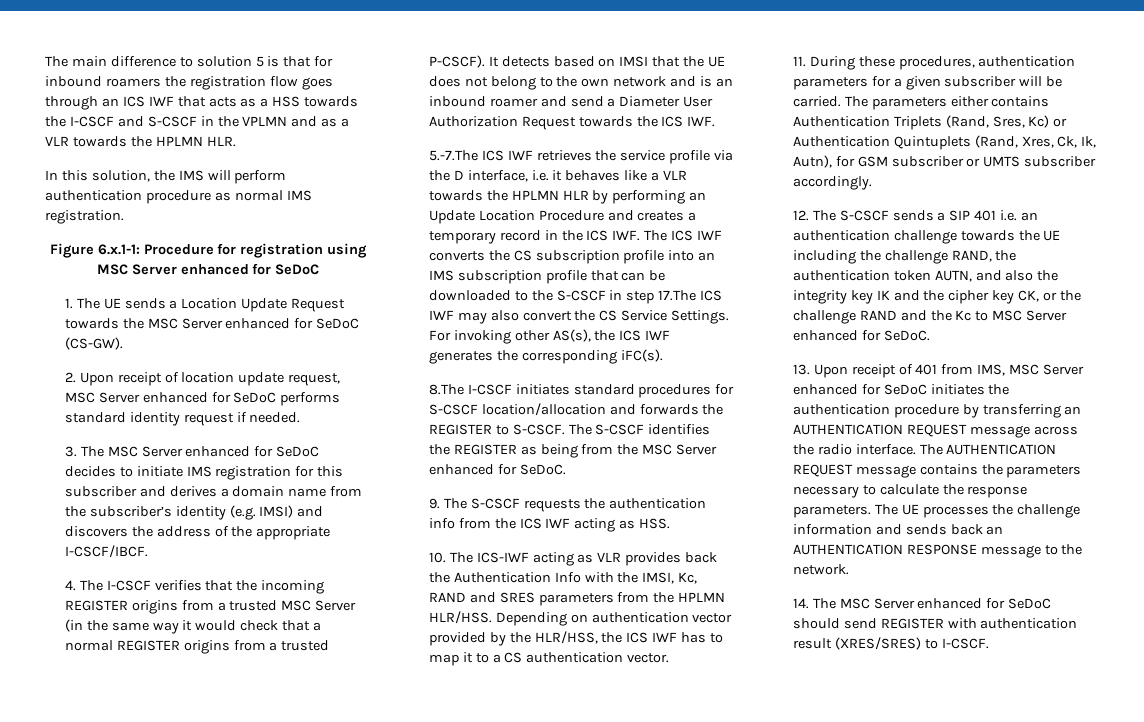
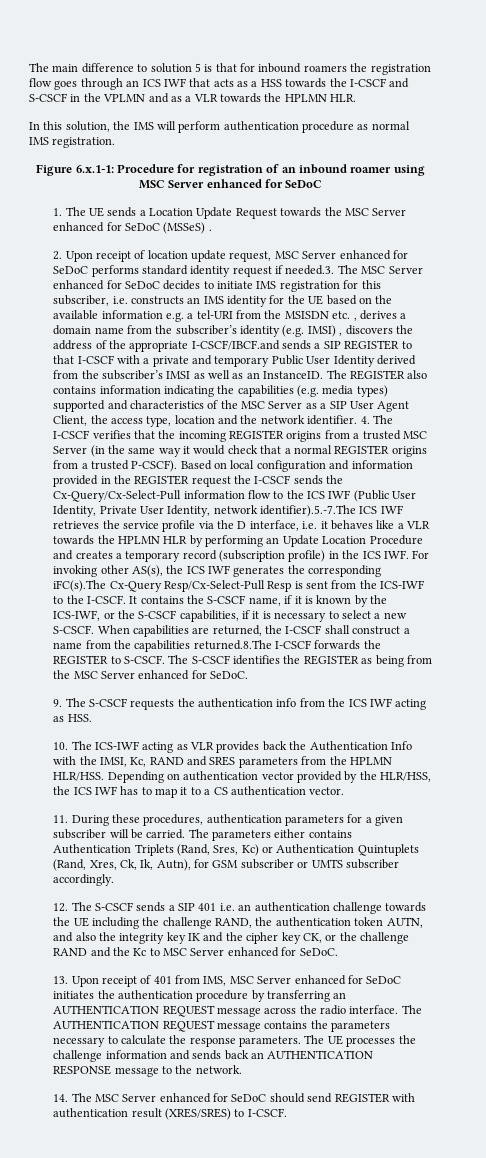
- Figure 6.x.1-1: Procedure for registration using MSC Server enhanced for SeDoC
+ Figure 6.x.1-1: Procedure for registration of an inbound roamer using MSC Server enhanced for SeDoC
- 1. The UE sends a Location Update Request towards the MSC Server enhanced for SeDoC (CS-GW).
+ 1. The UE sends a Location Update Request towards the MSC Server enhanced for SeDoC (MSSeS) .
- 2. Upon receipt of location update request, MSC Server enhanced for SeDoC performs standard identity request if needed.
- 3. The MSC Server enhanced for SeDoC decides to initiate IMS registration for this subscriber and derives a domain name from the subscriber’s identity (e.g. IMSI) and discovers the address of the appropriate I-CSCF/IBCF.
- 4. The I-CSCF verifies that the incoming REGISTER origins from a trusted MSC Server (in the same way it would check that a normal REGISTER origins from a trusted P-CSCF).
+ 2. Upon receipt of location update request, MSC Server enhanced for SeDoC performs standard identity request if needed.3. The MSC Server enhanced for SeDoC decides to initiate IMS registration for this subscriber, i.e. constructs an IMS identity for the UE based on the available information e.g. a tel-URI from the MSISDN etc. , derives a domain name from the subscriber’s identity (e.g. IMSI) , discovers the address of the appropriate I-CSCF/IBCF.and sends a SIP REGISTER to that I-CSCF with a private and temporary Public User Identity derived from the subscriber’s IMSI as well as an InstanceID. The REGISTER also contains information indicating the capabilities (e.g. media types) supported and characteristics of the MSC Server as a SIP User Agent Client, the access type, location and the network identifier. 4. The I-CSCF verifies that the incoming REGISTER origins from a trusted MSC Server (in the same way it would check that a normal REGISTER origins from a trusted P-CSCF).
- It detects based on IMSI that the UE does not belong to the own network and is an inbound roamer and send a Diameter User Authorization Request towards the ICS IWF.
- 5.-7.The ICS IWF retrieves the service profile via the D interface, i.e. it behaves like a VLR towards the HPLMN HLR by performing an Update Location Procedure and creates a temporary record in the ICS IWF. The ICS IWF converts the CS subscription profile into an IMS subscription profile that can be downloaded to the S-CSCF in step 17.The ICS IWF may also convert the CS Service Settings. For invoking other AS(s), the ICS IWF generates the corresponding iFC(s).
- 8.The I-CSCF initiates standard procedures for S-CSCF location/allocation and forwards the REGISTER to S-CSCF.
+ Based on local configuration and information provided in the REGISTER request the I-CSCF sends the Cx-Query/Cx-Select-Pull information flow to the ICS IWF (Public User Identity, Private User Identity, network identifier).5.-7.The ICS IWF retrieves the service profile via the D interface, i.e. it behaves like a VLR towards the HPLMN HLR by performing an Update Location Procedure and creates a temporary record (subscription profile) in the ICS IWF. For invoking other AS(s), the ICS IWF generates the corresponding iFC(s).The Cx-Query Resp/Cx-Select-Pull Resp is sent from the ICS-IWF to the I-CSCF. It contains the S-CSCF name, if it is known by the ICS-IWF, or the S-CSCF capabilities, if it is necessary to select a new S-CSCF. When capabilities are returned, the I-CSCF shall construct a name from the capabilities returned.8.The I-CSCF forwards the REGISTER to S-CSCF.

